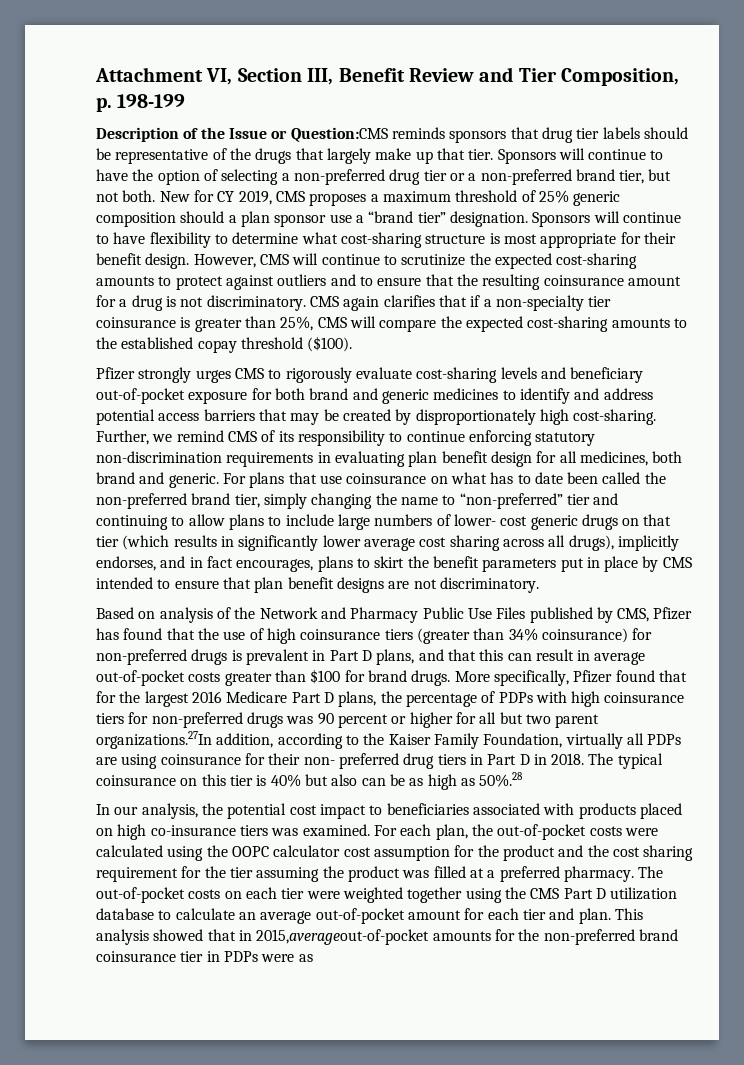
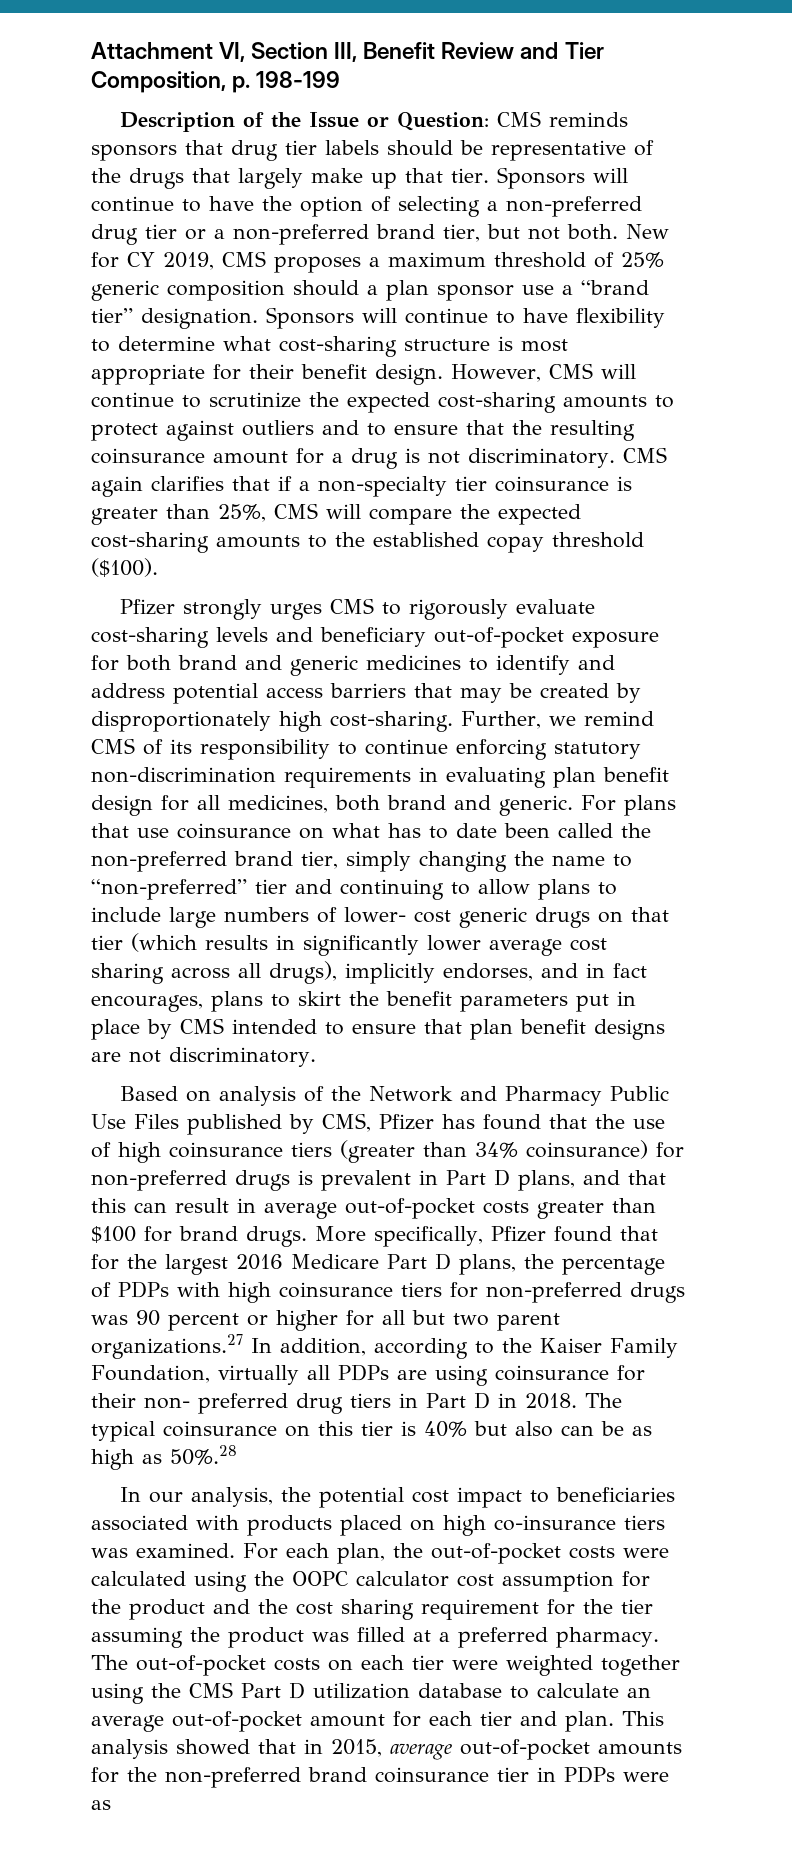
- Description of the Issue or Question:CMS reminds sponsors that drug tier labels should be representative of the drugs that largely make up that tier.
+ Description of the Issue or Question: CMS reminds sponsors that drug tier labels should be representative of the drugs that largely make up that tier.
- More specifically, Pfizer found that for the largest 2016 Medicare Part D plans, the percentage of PDPs with high coinsurance tiers for non-preferred drugs was 90 percent or higher for all but two parent organizations.27In addition, according to the Kaiser Family Foundation, virtually all PDPs are using coinsurance for their non- preferred drug tiers in Part D in 2018.
+ More specifically, Pfizer found that for the largest 2016 Medicare Part D plans, the percentage of PDPs with high coinsurance tiers for non-preferred drugs was 90 percent or higher for all but two parent organizations.27 In addition, according to the Kaiser Family Foundation, virtually all PDPs are using coinsurance for their non- preferred drug tiers in Part D in 2018.
- This analysis showed that in 2015,averageout-of-pocket amounts for the non-preferred brand coinsurance tier in PDPs were as
+ This analysis showed that in 2015, average out-of-pocket amounts for the non-preferred brand coinsurance tier in PDPs were as

